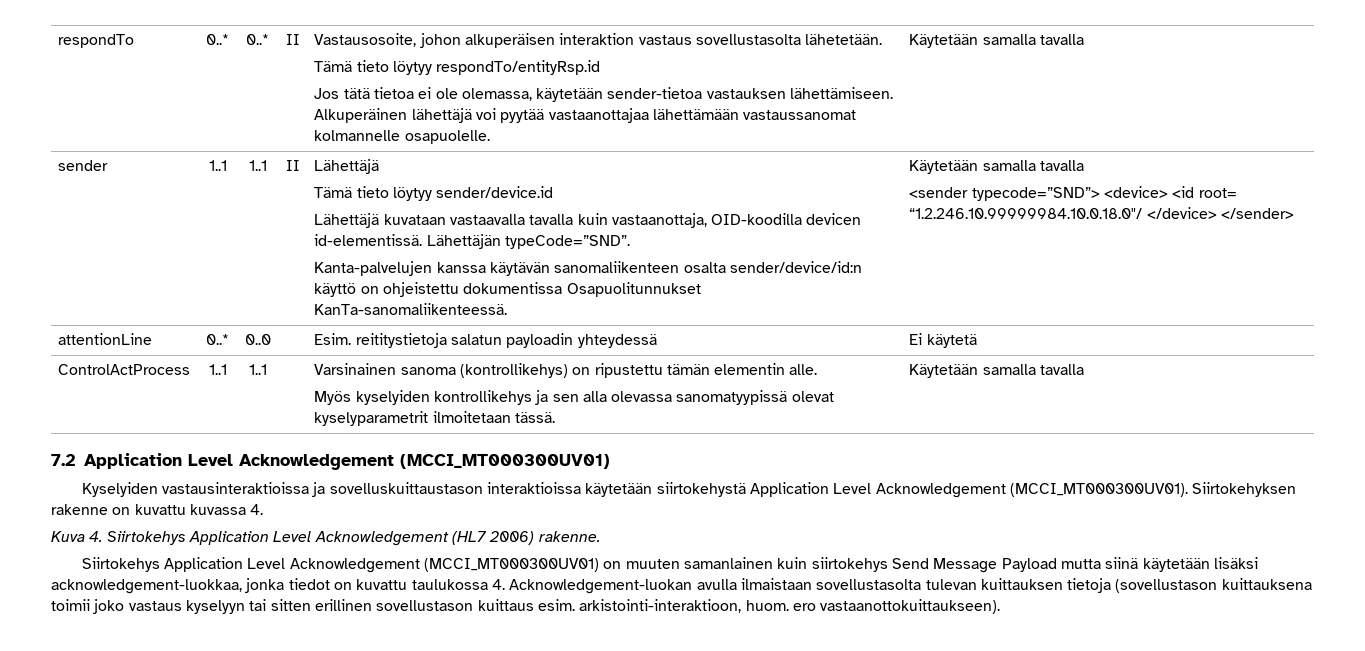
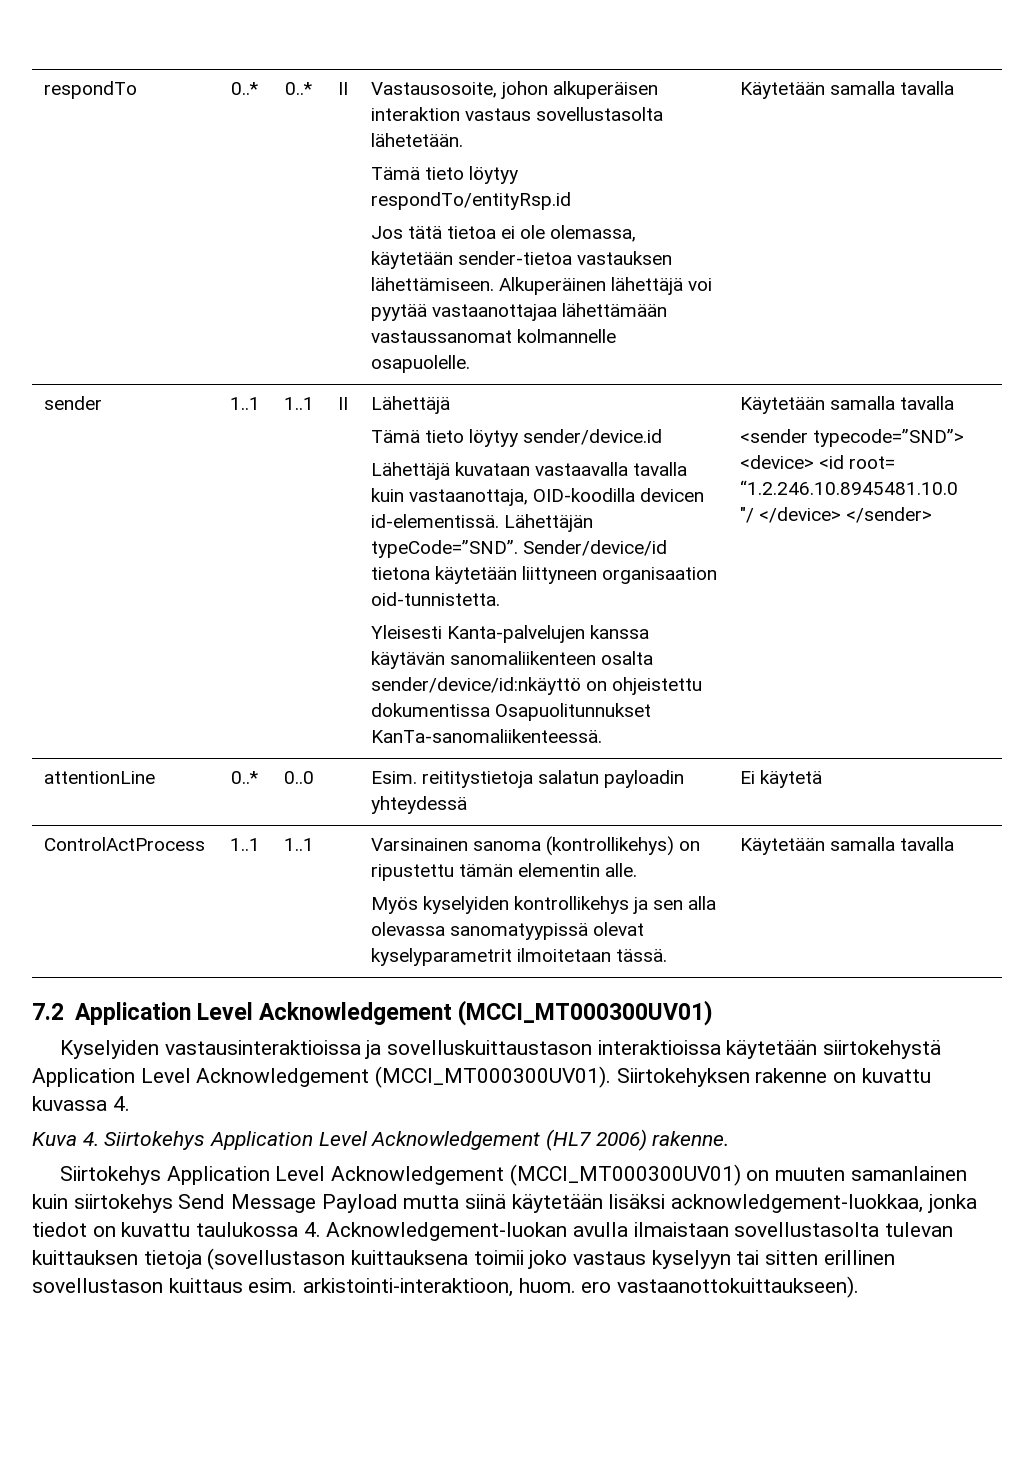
- Lähettäjän typeCode=”SND”.
- Kanta-palvelujen kanssa käytävän sanomaliikenteen osalta sender/device/id:n käyttö on ohjeistettu dokumentissa Osapuolitunnukset KanTa-sanomaliikenteessä.
+ Lähettäjän typeCode=”SND”. Sender/device/id tietona käytetään liittyneen organisaation oid-tunnistetta.
+ Yleisesti Kanta-palvelujen kanssa käytävän sanomaliikenteen osalta sender/device/id:nkäyttö on ohjeistettu dokumentissa Osapuolitunnukset KanTa-sanomaliikenteessä.
- <sender typecode=”SND”> <device> <id root= “1.2.246.10.99999984.10.0.18.0"/ </device> </sender>
+ <sender typecode=”SND”> <device> <id root= “1.2.246.10.8945481.10.0
+ "/ </device> </sender>

